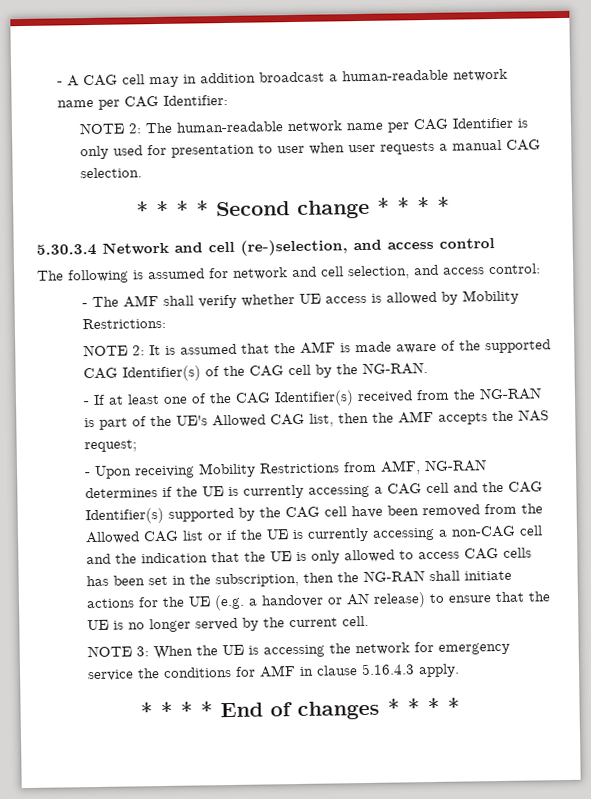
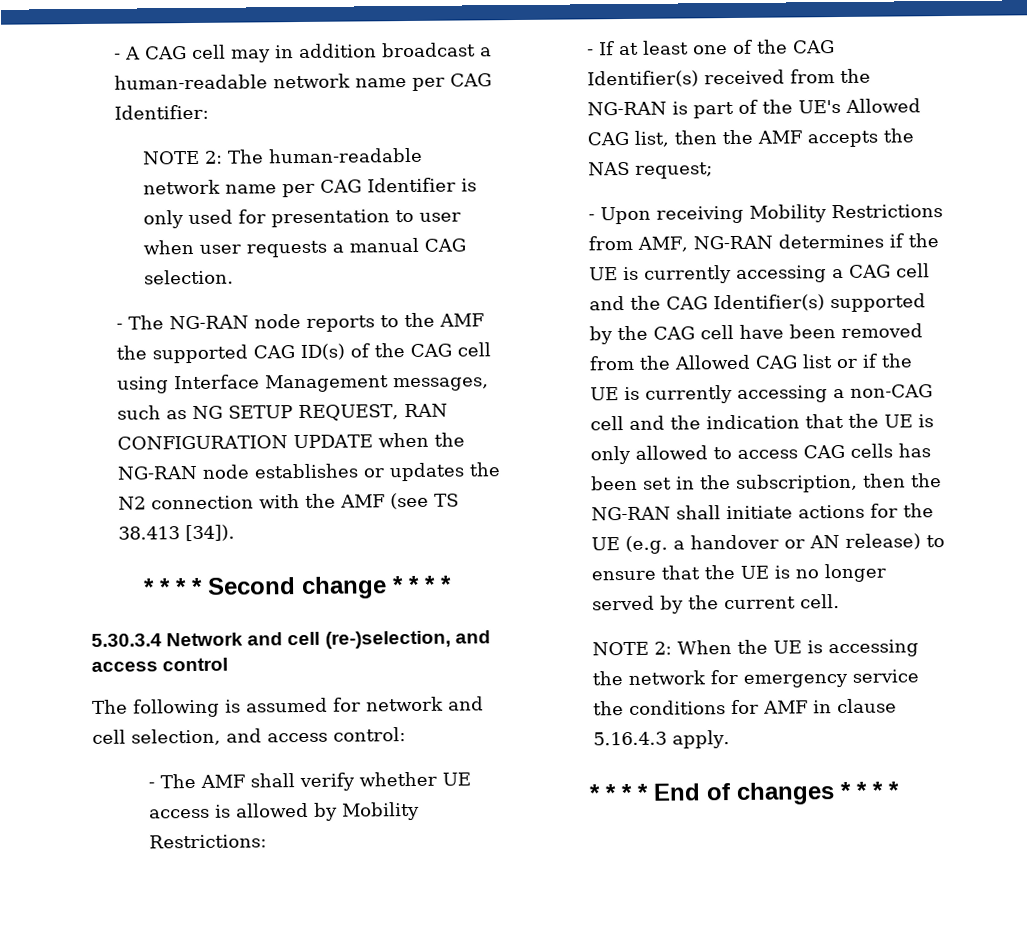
+ - The NG-RAN node reports to the AMF the supported CAG ID(s) of the CAG cell using Interface Management messages, such as NG SETUP REQUEST, RAN CONFIGURATION UPDATE when the NG-RAN node establishes or updates the N2 connection with the AMF (see TS 38.413 [34]).
- NOTE 2: It is assumed that the AMF is made aware of the supported CAG Identifier(s) of the CAG cell by the NG-RAN.
- NOTE 3: When the UE is accessing the network for emergency service the conditions for AMF in clause 5.16.4.3 apply.
+ NOTE 2: When the UE is accessing the network for emergency service the conditions for AMF in clause 5.16.4.3 apply.

